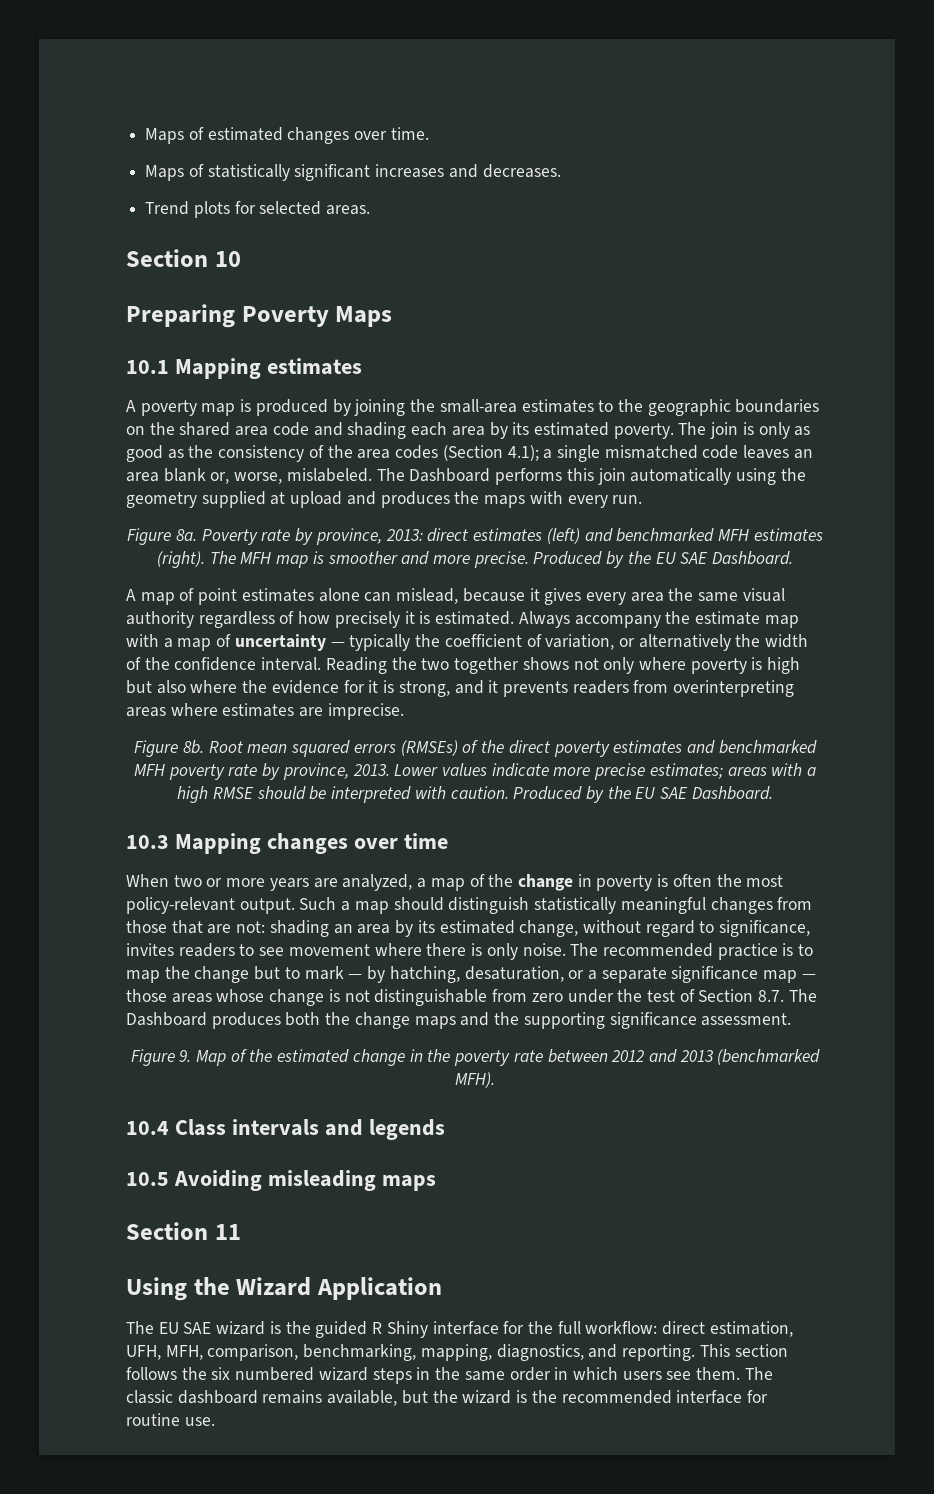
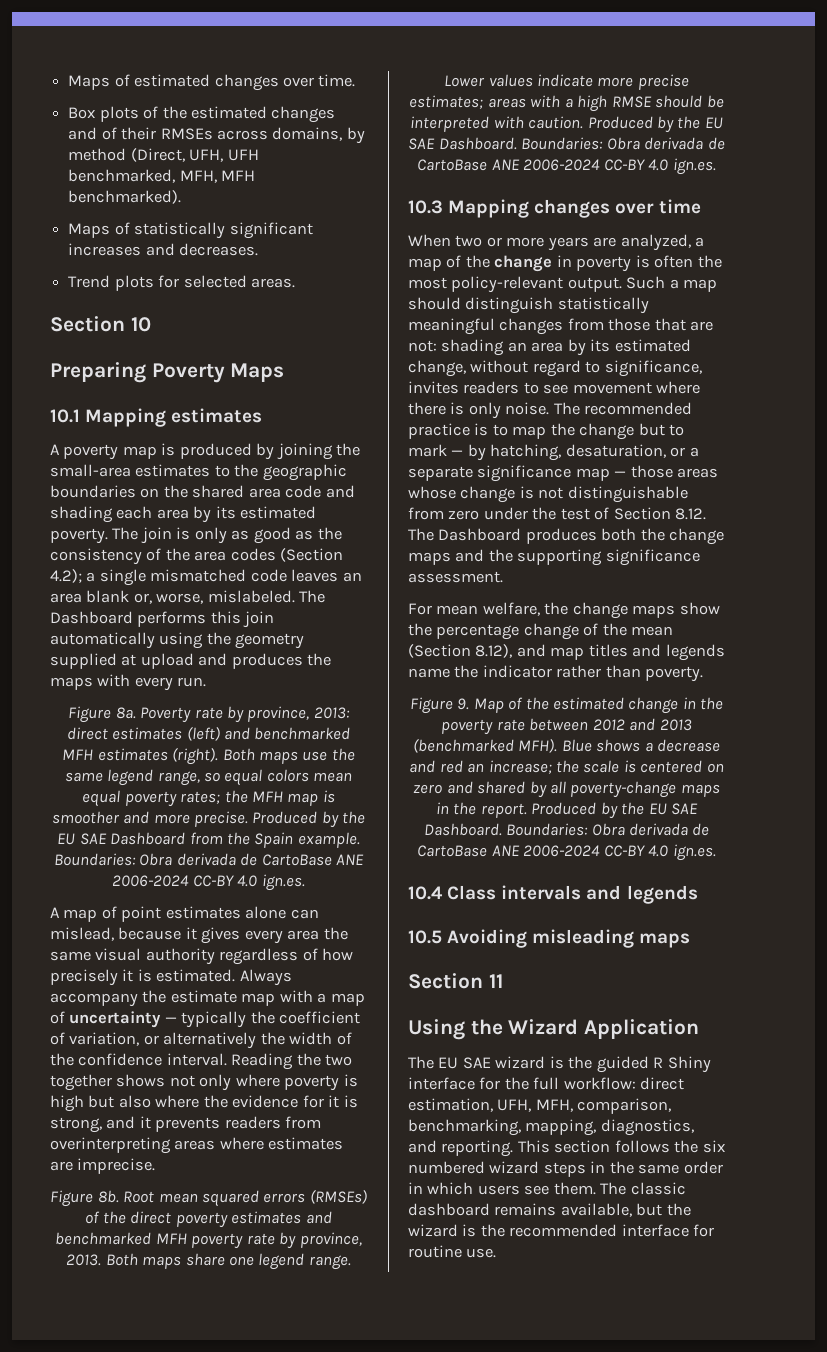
+ Box plots of the estimated changes and of their RMSEs across domains, by method (Direct, UFH, UFH benchmarked, MFH, MFH benchmarked).
- The join is only as good as the consistency of the area codes (Section 4.1); a single mismatched code leaves an area blank or, worse, mislabeled.
+ The join is only as good as the consistency of the area codes (Section 4.2); a single mismatched code leaves an area blank or, worse, mislabeled.
- The MFH map is smoother and more precise. Produced by the EU SAE Dashboard.
+ Both maps use the same legend range, so equal colors mean equal poverty rates; the MFH map is smoother and more precise. Produced by the EU SAE Dashboard from the Spain example. Boundaries: Obra derivada de CartoBase ANE 2006-2024 CC-BY 4.0 ign.es.
+ Both maps share one legend range.
- Lower values indicate more precise estimates; areas with a high RMSE should be interpreted with caution. Produced by the EU SAE Dashboard.
+ Lower values indicate more precise estimates; areas with a high RMSE should be interpreted with caution. Produced by the EU SAE Dashboard. Boundaries: Obra derivada de CartoBase ANE 2006-2024 CC-BY 4.0 ign.es.
- The recommended practice is to map the change but to mark — by hatching, desaturation, or a separate significance map — those areas whose change is not distinguishable from zero under the test of Section 8.7. The Dashboard produces both the change maps and the supporting significance assessment.
+ The recommended practice is to map the change but to mark — by hatching, desaturation, or a separate significance map — those areas whose change is not distinguishable from zero under the test of Section 8.12. The Dashboard produces both the change maps and the supporting significance assessment.
+ For mean welfare, the change maps show the percentage change of the mean (Section 8.12), and map titles and legends name the indicator rather than poverty.
+ Blue shows a decrease and red an increase; the scale is centered on zero and shared by all poverty-change maps in the report. Produced by the EU SAE Dashboard. Boundaries: Obra derivada de CartoBase ANE 2006-2024 CC-BY 4.0 ign.es.

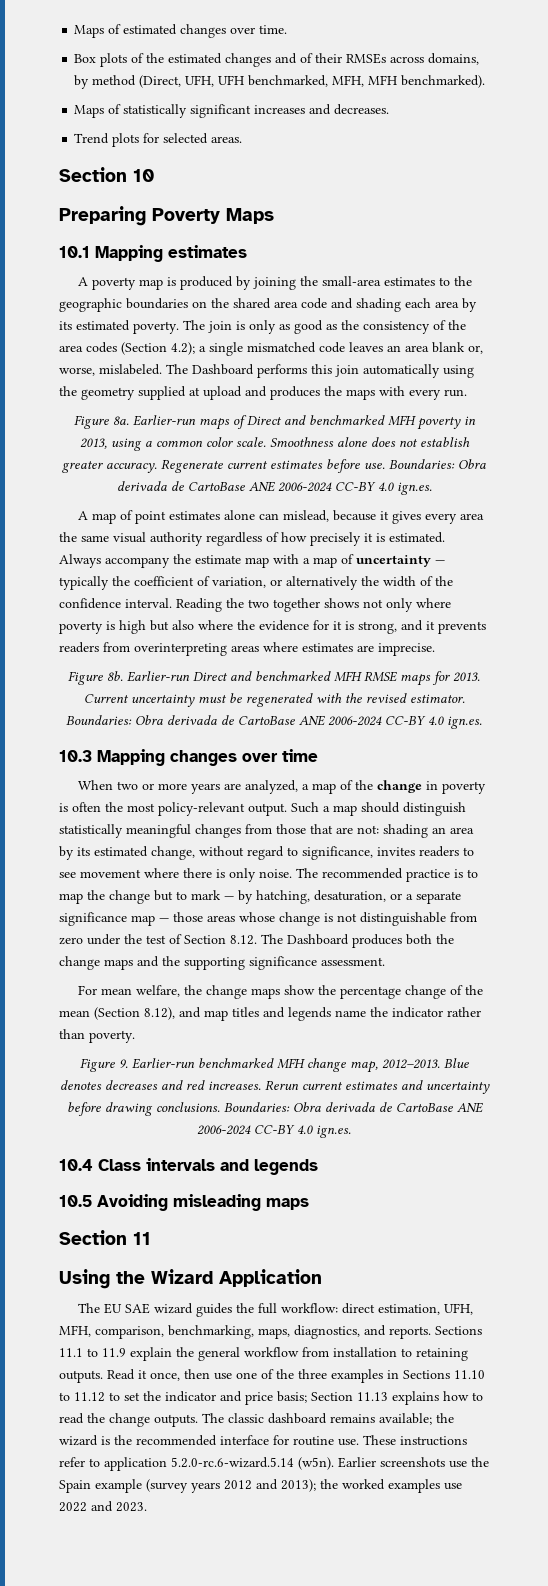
- Poverty rate by province, 2013: direct estimates (left) and benchmarked MFH estimates (right). Both maps use the same legend range, so equal colors mean equal poverty rates; the MFH map is smoother and more precise. Produced by the EU SAE Dashboard from the Spain example.
+ Earlier-run maps of Direct and benchmarked MFH poverty in 2013, using a common color scale. Smoothness alone does not establish greater accuracy. Regenerate current estimates before use.
- Root mean squared errors (RMSEs) of the direct poverty estimates and benchmarked MFH poverty rate by province, 2013. Both maps share one legend range. Lower values indicate more precise estimates; areas with a high RMSE should be interpreted with caution. Produced by the EU SAE Dashboard.
+ Earlier-run Direct and benchmarked MFH RMSE maps for 2013. Current uncertainty must be regenerated with the revised estimator.
- Figure 9. Map of the estimated change in the poverty rate between 2012 and 2013 (benchmarked MFH). Blue shows a decrease and red an increase; the scale is centered on zero and shared by all poverty-change maps in the report. Produced by the EU SAE Dashboard.
+ Figure 9. Earlier-run benchmarked MFH change map, 2012–2013. Blue denotes decreases and red increases. Rerun current estimates and uncertainty before drawing conclusions.
- The EU SAE wizard is the guided R Shiny interface for the full workflow: direct estimation, UFH, MFH, comparison, benchmarking, mapping, diagnostics, and reporting. This section follows the six numbered wizard steps in the same order in which users see them.
+ The EU SAE wizard guides the full workflow: direct estimation, UFH, MFH, comparison, benchmarking, maps, diagnostics, and reports. Sections 11.1 to 11.9 explain the general workflow from installation to retaining outputs. Read it once, then use one of the three examples in Sections 11.10 to 11.12 to set the indicator and price basis; Section 11.13 explains how to read the change outputs.
- The classic dashboard remains available, but the wizard is the recommended interface for routine use.
+ The classic dashboard remains available; the wizard is the recommended interface for routine use.
+ These instructions refer to application 5.2.0-rc.6-wizard.5.14 (w5n). Earlier screenshots use the Spain example (survey years 2012 and 2013); the worked examples use 2022 and 2023.

